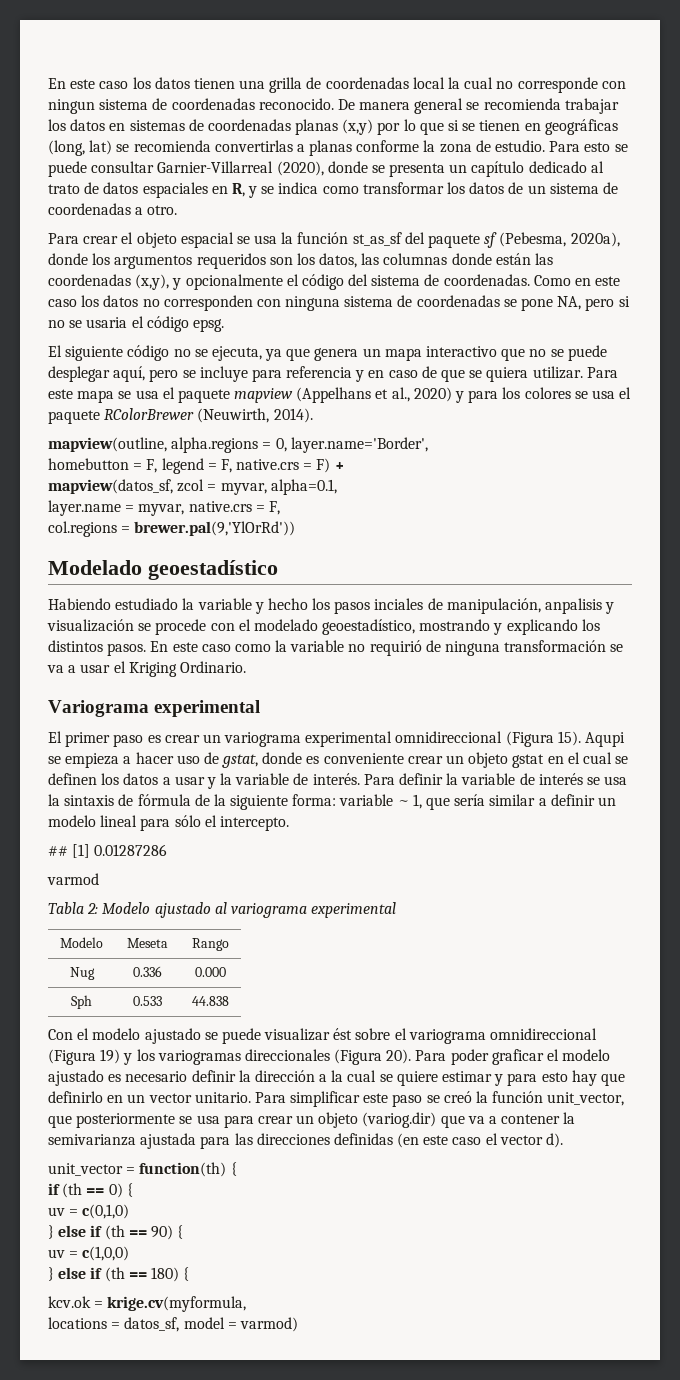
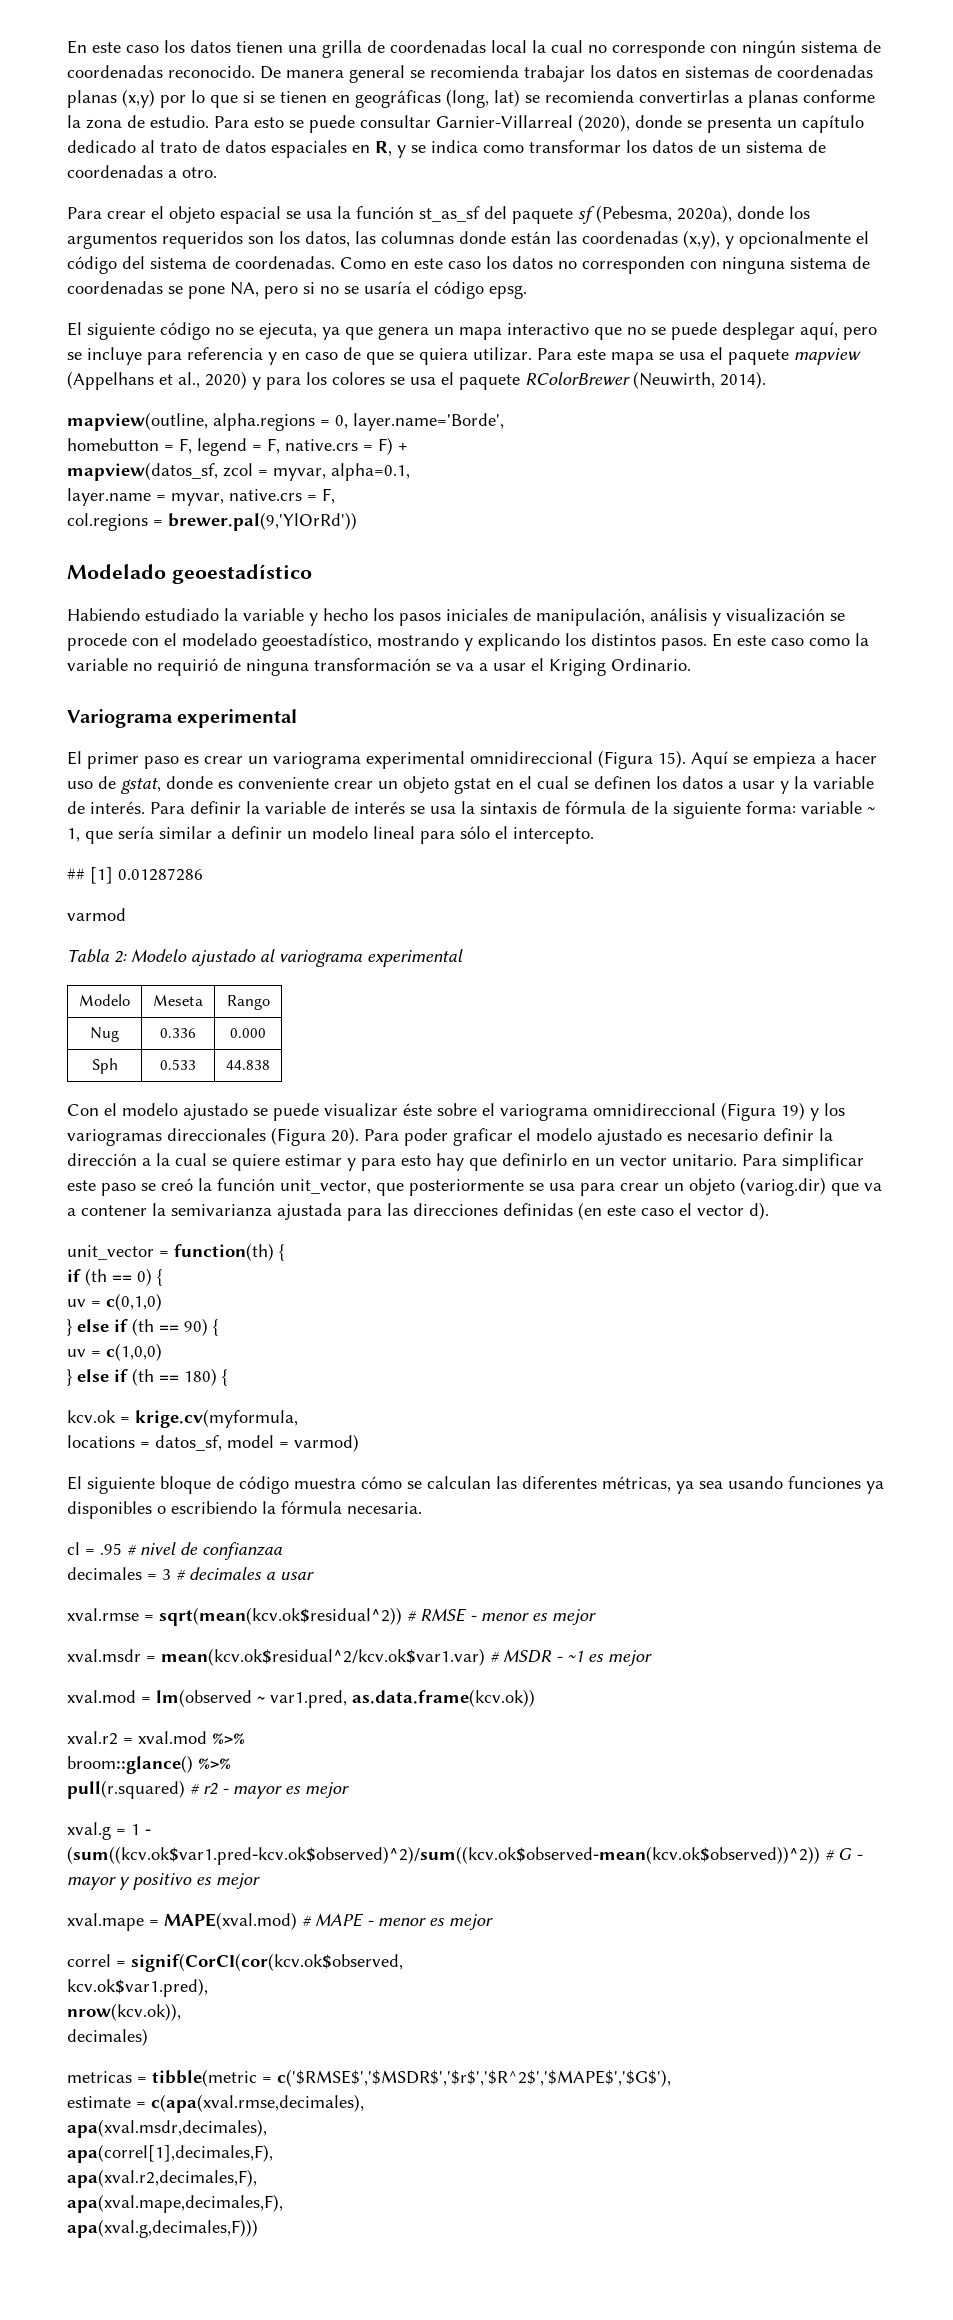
- En este caso los datos tienen una grilla de coordenadas local la cual no corresponde con ningun sistema de coordenadas reconocido.
+ En este caso los datos tienen una grilla de coordenadas local la cual no corresponde con ningún sistema de coordenadas reconocido.
- Como en este caso los datos no corresponden con ninguna sistema de coordenadas se pone NA, pero si no se usaria el código epsg.
+ Como en este caso los datos no corresponden con ninguna sistema de coordenadas se pone NA, pero si no se usaría el código epsg.
- mapview(outline, alpha.regions = 0, layer.name='Border',
+ mapview(outline, alpha.regions = 0, layer.name='Borde',
- Habiendo estudiado la variable y hecho los pasos inciales de manipulación, anpalisis y visualización se procede con el modelado geoestadístico, mostrando y explicando los distintos pasos.
+ Habiendo estudiado la variable y hecho los pasos iniciales de manipulación, análisis y visualización se procede con el modelado geoestadístico, mostrando y explicando los distintos pasos.
- Aqupi se empieza a hacer uso de gstat, donde es conveniente crear un objeto gstat en el cual se definen los datos a usar y la variable de interés.
+ Aquí se empieza a hacer uso de gstat, donde es conveniente crear un objeto gstat en el cual se definen los datos a usar y la variable de interés.
- Con el modelo ajustado se puede visualizar ést sobre el variograma omnidireccional (Figura 19) y los variogramas direccionales (Figura 20).
+ Con el modelo ajustado se puede visualizar éste sobre el variograma omnidireccional (Figura 19) y los variogramas direccionales (Figura 20).
+ El siguiente bloque de código muestra cómo se calculan las diferentes métricas, ya sea usando funciones ya disponibles o escribiendo la fórmula necesaria.
+ cl = .95 # nivel de confianzaa
+ decimales = 3 # decimales a usar
+ xval.rmse = sqrt(mean(kcv.ok$residual^2)) # RMSE - menor es mejor
+ xval.msdr = mean(kcv.ok$residual^2/kcv.ok$var1.var) # MSDR - ~1 es mejor
+ xval.mod = lm(observed ~ var1.pred, as.data.frame(kcv.ok))
+ xval.r2 = xval.mod %>%
+ broom::glance() %>%
+ pull(r.squared) # r2 - mayor es mejor
+ xval.g = 1 - (sum((kcv.ok$var1.pred-kcv.ok$observed)^2)/sum((kcv.ok$observed-mean(kcv.ok$observed))^2)) # G - mayor y positivo es mejor
+ xval.mape = MAPE(xval.mod) # MAPE - menor es mejor
+ correl = signif(CorCI(cor(kcv.ok$observed,
+ kcv.ok$var1.pred),
+ nrow(kcv.ok)),
+ decimales)
+ metricas = tibble(metric = c('$RMSE$','$MSDR$','$r$','$R^2$','$MAPE$','$G$'),
+ estimate = c(apa(xval.rmse,decimales),
+ apa(xval.msdr,decimales),
+ apa(correl[1],decimales,F),
+ apa(xval.r2,decimales,F),
+ apa(xval.mape,decimales,F),
+ apa(xval.g,decimales,F)))

